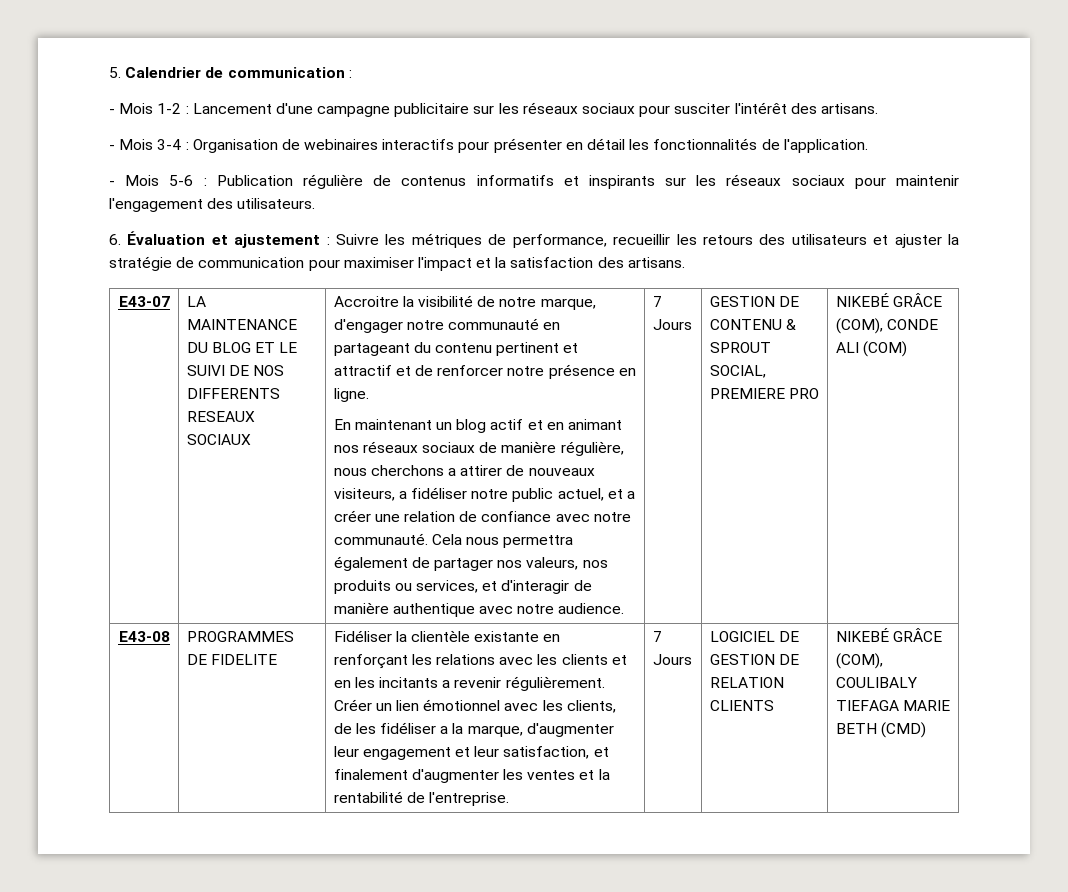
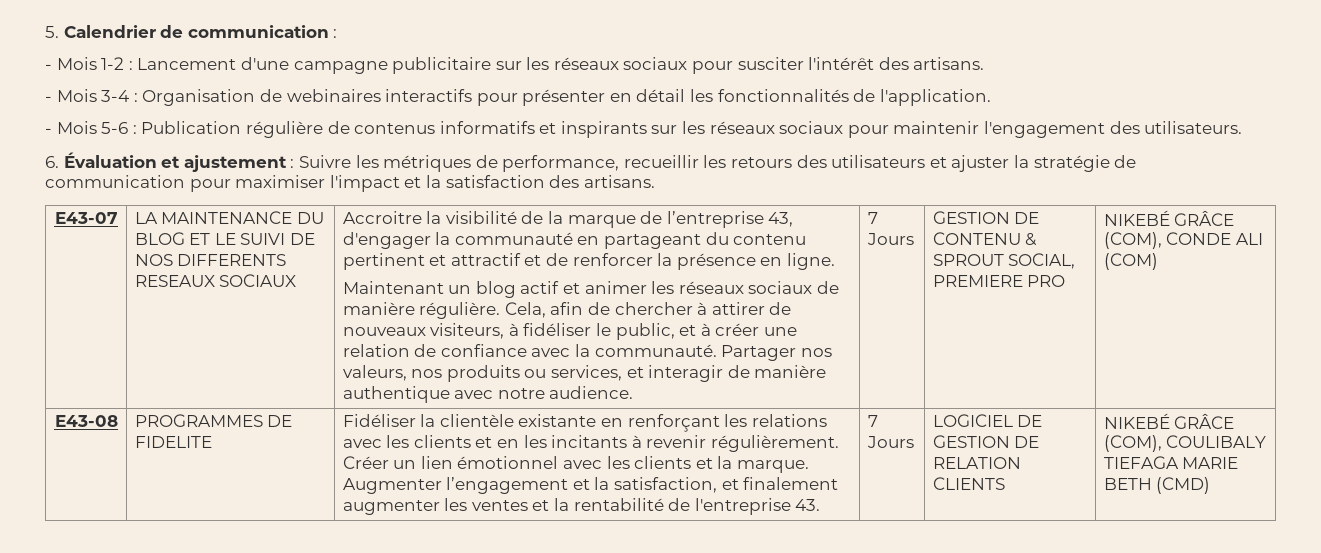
- Accroitre la visibilité de notre marque, d'engager notre communauté en partageant du contenu pertinent et attractif et de renforcer notre présence en ligne.
+ Accroitre la visibilité de la marque de l’entreprise 43, d'engager la communauté en partageant du contenu pertinent et attractif et de renforcer la présence en ligne.
- En maintenant un blog actif et en animant nos réseaux sociaux de manière régulière, nous cherchons a attirer de nouveaux visiteurs, a fidéliser notre public actuel, et a créer une relation de confiance avec notre communauté. Cela nous permettra également de partager nos valeurs, nos produits ou services, et d'interagir de manière authentique avec notre audience.
+ Maintenant un blog actif et animer les réseaux sociaux de manière régulière. Cela, afin de chercher à attirer de nouveaux visiteurs, à fidéliser le public, et à créer une relation de confiance avec la communauté. Partager nos valeurs, nos produits ou services, et interagir de manière authentique avec notre audience.
- Fidéliser la clientèle existante en renforçant les relations avec les clients et en les incitants a revenir régulièrement.
+ Fidéliser la clientèle existante en renforçant les relations avec les clients et en les incitants à revenir régulièrement.
- Créer un lien émotionnel avec les clients, de les fidéliser a la marque, d'augmenter leur engagement et leur satisfaction, et finalement d'augmenter les ventes et la rentabilité de l'entreprise.
+ Créer un lien émotionnel avec les clients et la marque. Augmenter l’engagement et la satisfaction, et finalement augmenter les ventes et la rentabilité de l'entreprise 43.

